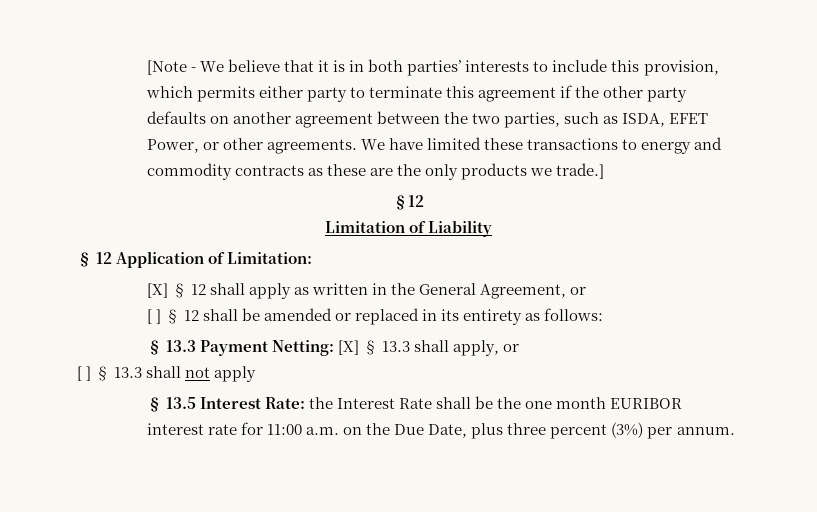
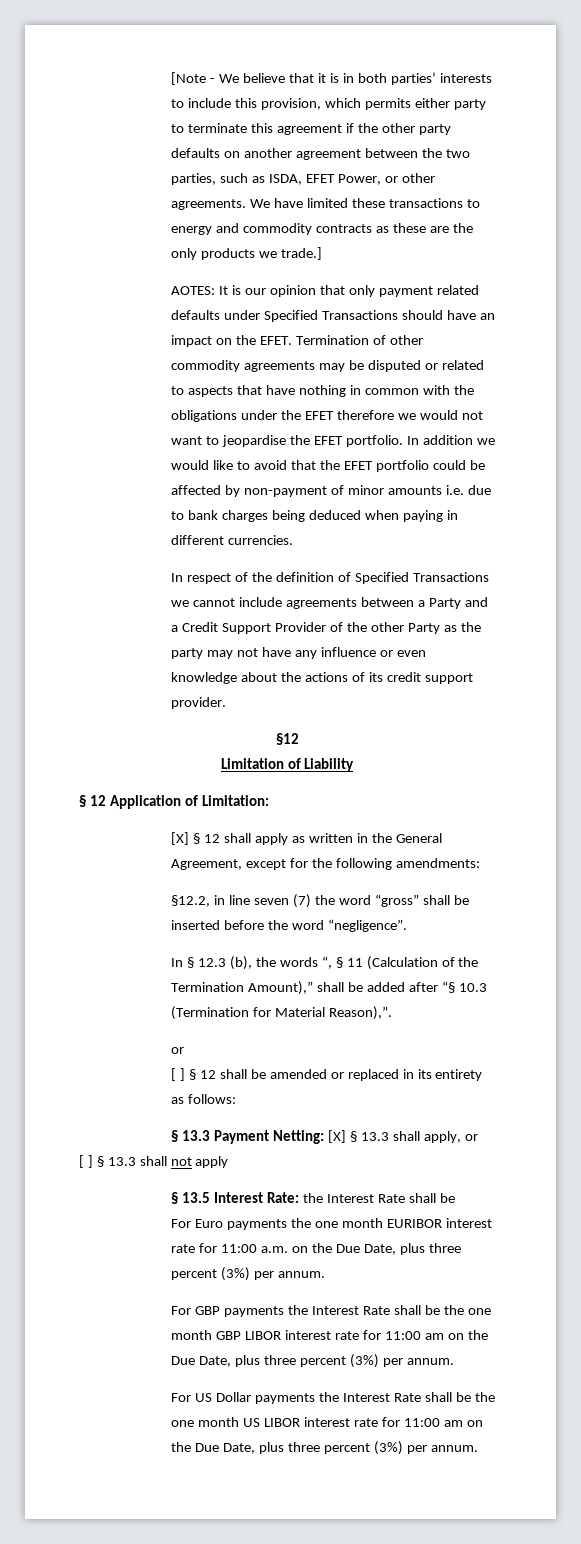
+ AOTES: It is our opinion that only payment related defaults under Specified Transactions should have an impact on the EFET. Termination of other commodity agreements may be disputed or related to aspects that have nothing in common with the obligations under the EFET therefore we would not want to jeopardise the EFET portfolio. In addition we would like to avoid that the EFET portfolio could be affected by non-payment of minor amounts i.e. due to bank charges being deduced when paying in different currencies.
+ In respect of the definition of Specified Transactions we cannot include agreements between a Party and a Credit Support Provider of the other Party as the party may not have any influence or even knowledge about the actions of its credit support provider.
- [X] § 12 shall apply as written in the General Agreement, or
+ [X] § 12 shall apply as written in the General Agreement, except for the following amendments:
+ §12.2, in line seven (7) the word “gross” shall be inserted before the word “negligence”.
+ In § 12.3 (b), the words “, § 11 (Calculation of the Termination Amount),” shall be added after “§ 10.3 (Termination for Material Reason),”.
+ or
- § 13.5 Interest Rate: the Interest Rate shall be the one month EURIBOR interest rate for 11:00 a.m. on the Due Date, plus three percent (3%) per annum.
+ § 13.5 Interest Rate: the Interest Rate shall be
+ For Euro payments the one month EURIBOR interest rate for 11:00 a.m. on the Due Date, plus three percent (3%) per annum.
+ For GBP payments the Interest Rate shall be the one month GBP LIBOR interest rate for 11:00 am on the Due Date, plus three percent (3%) per annum.
+ For US Dollar payments the Interest Rate shall be the one month US LIBOR interest rate for 11:00 am on the Due Date, plus three percent (3%) per annum.

